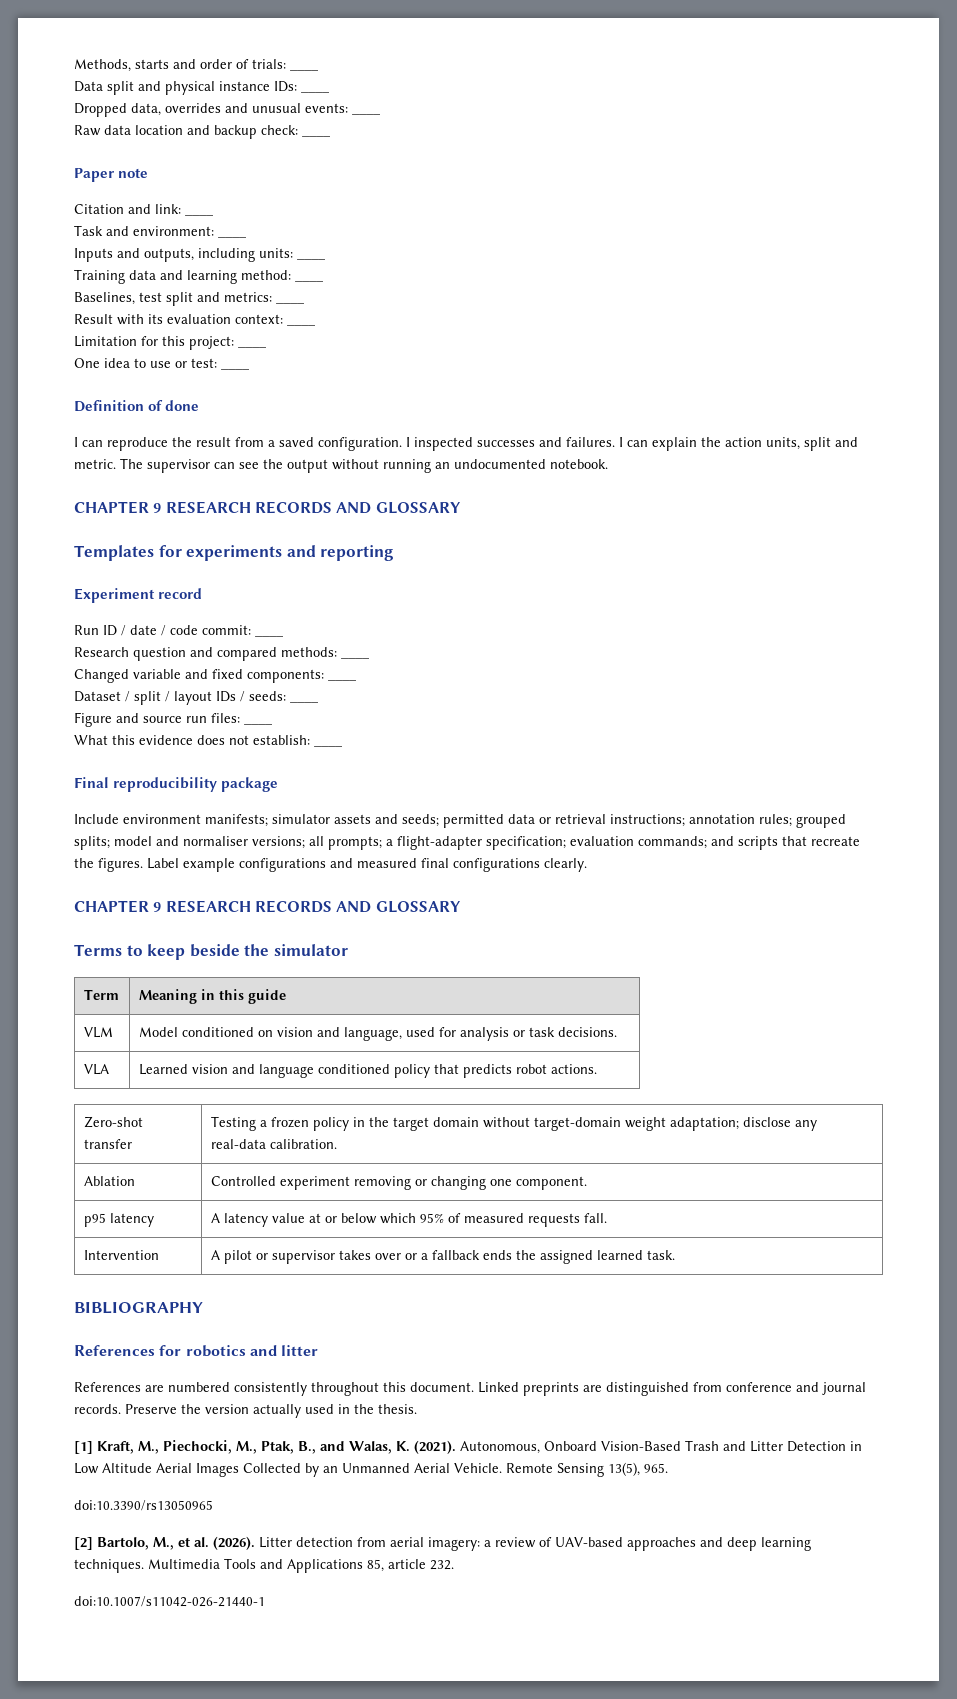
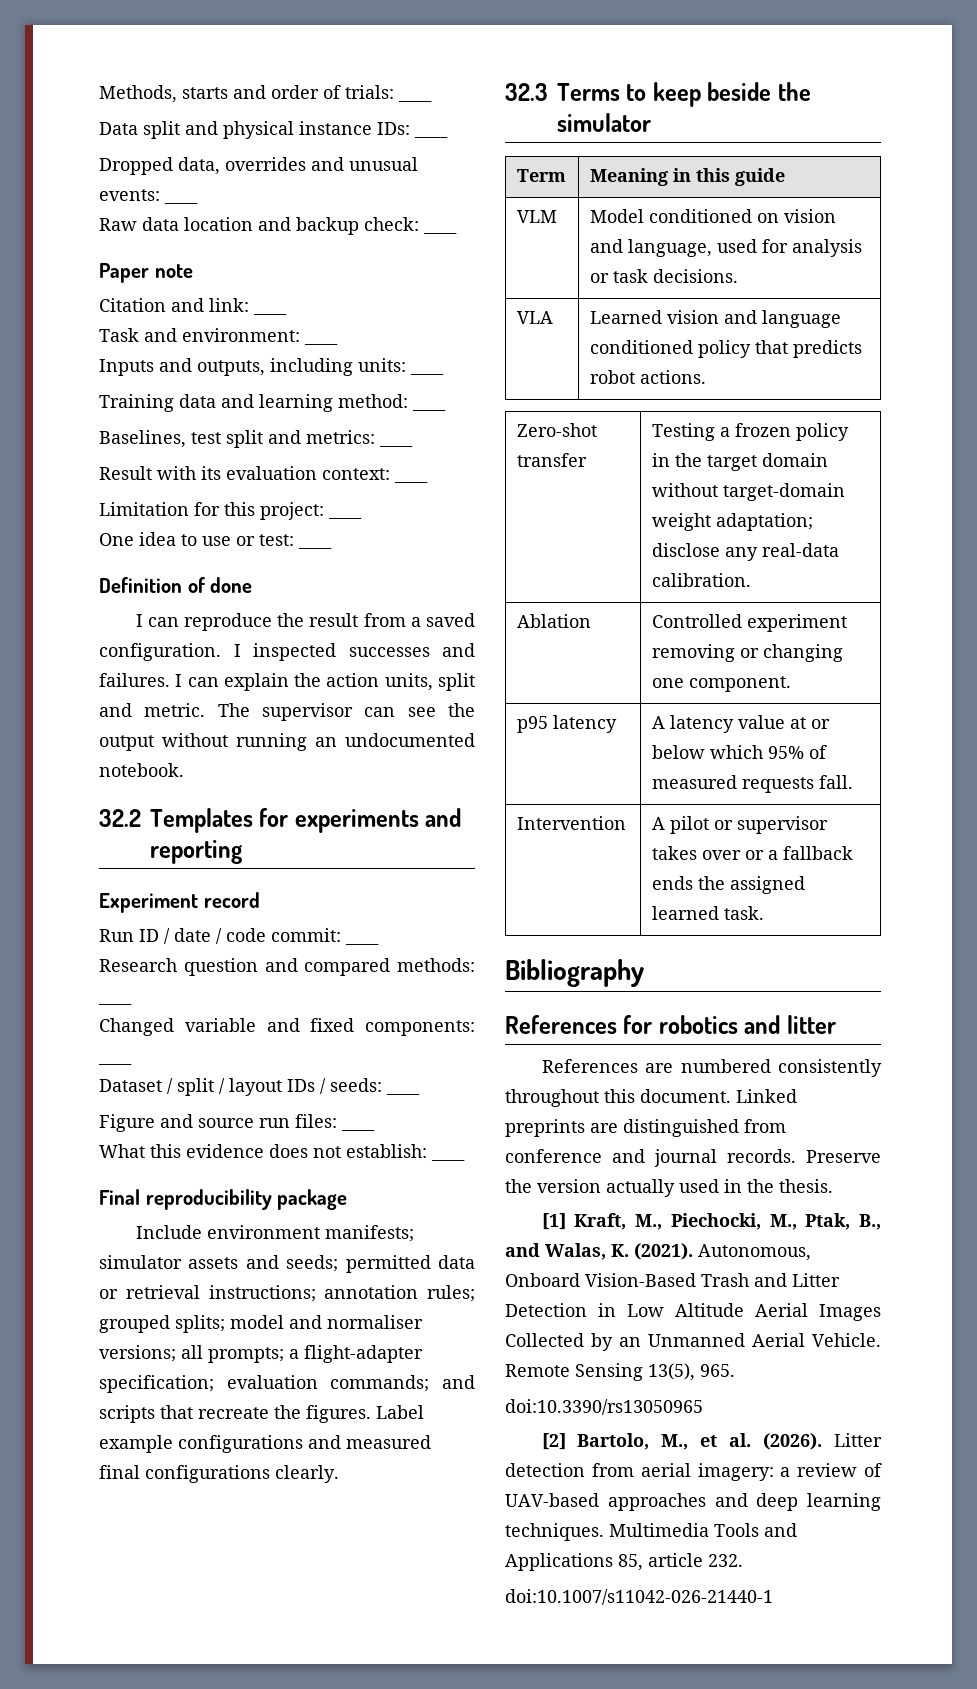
  The supervisor can see the output without running an undocumented notebook.
- CHAPTER 9 RESEARCH RECORDS AND GLOSSARY
- Templates for experiments and reporting
+ 32.2 Templates for experiments and reporting
  Label example configurations and measured final configurations clearly.
- CHAPTER 9 RESEARCH RECORDS AND GLOSSARY
- Terms to keep beside the simulator
+ 32.3 Terms to keep beside the simulator
- BIBLIOGRAPHY
+ Bibliography

